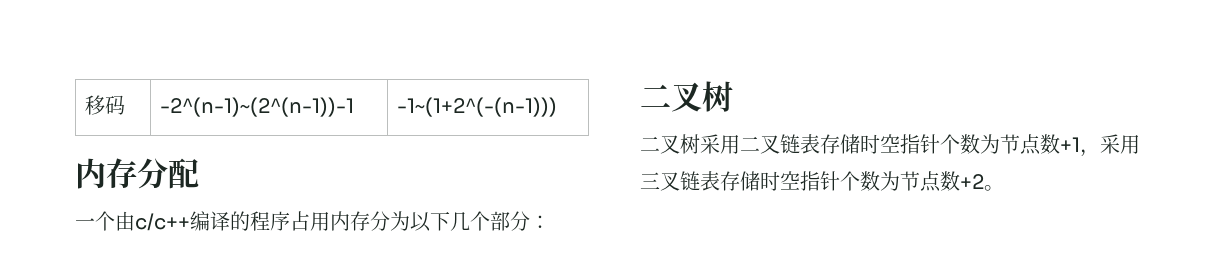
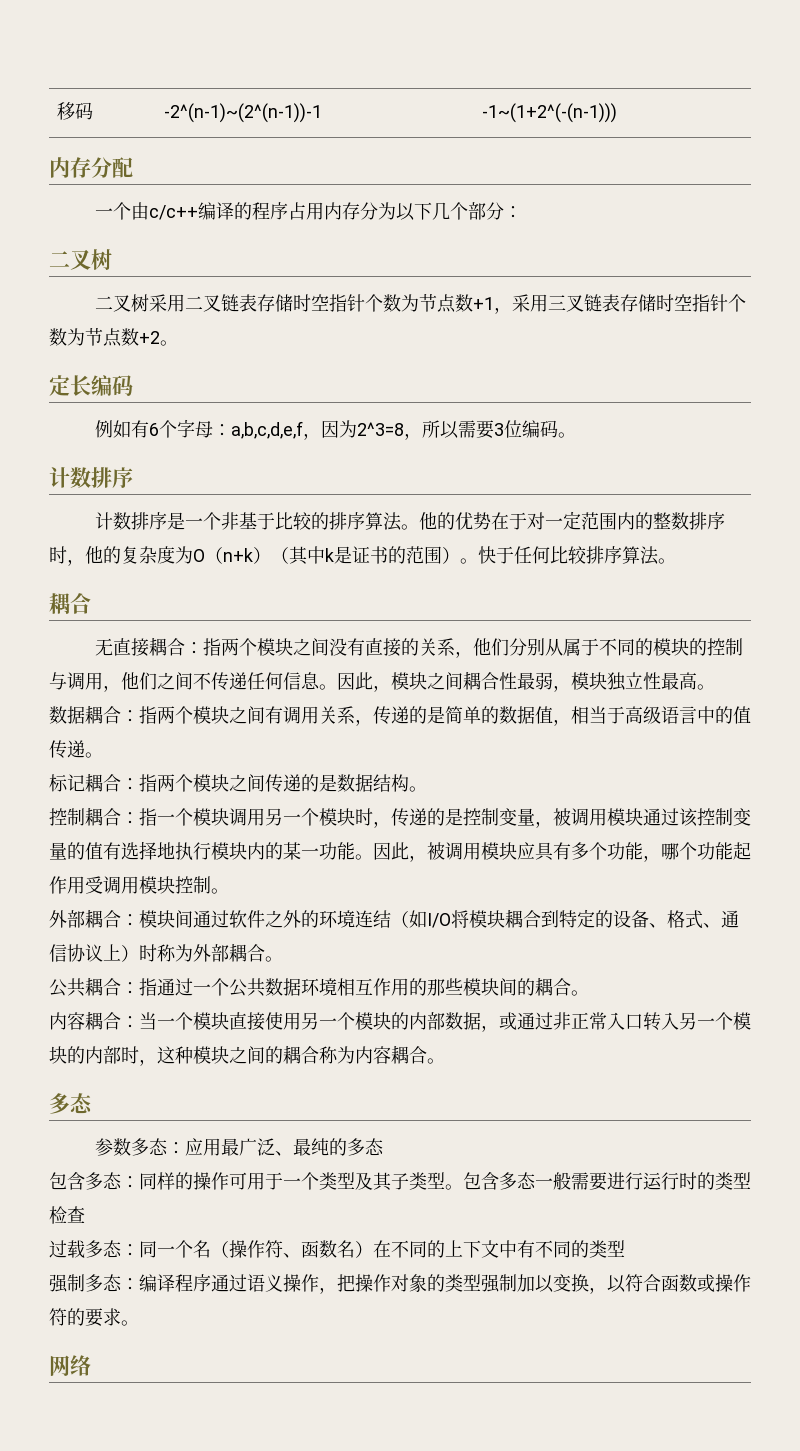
+ 定长编码
+ 例如有6个字母：a,b,c,d,e,f，因为2^3=8，所以需要3位编码。
+ 计数排序
+ 计数排序是一个非基于比较的排序算法。他的优势在于对一定范围内的整数排序时，他的复杂度为O（n+k）（其中k是证书的范围）。快于任何比较排序算法。
+ 耦合
+ 无直接耦合：指两个模块之间没有直接的关系，他们分别从属于不同的模块的控制与调用，他们之间不传递任何信息。因此，模块之间耦合性最弱，模块独立性最高。
+ 数据耦合：指两个模块之间有调用关系，传递的是简单的数据值，相当于高级语言中的值传递。
+ 标记耦合：指两个模块之间传递的是数据结构。
+ 控制耦合：指一个模块调用另一个模块时，传递的是控制变量，被调用模块通过该控制变量的值有选择地执行模块内的某一功能。因此，被调用模块应具有多个功能，哪个功能起作用受调用模块控制。
+ 外部耦合：模块间通过软件之外的环境连结（如I/O将模块耦合到特定的设备、格式、通信协议上）时称为外部耦合。
+ 公共耦合：指通过一个公共数据环境相互作用的那些模块间的耦合。
+ 内容耦合：当一个模块直接使用另一个模块的内部数据，或通过非正常入口转入另一个模块的内部时，这种模块之间的耦合称为内容耦合。
+ 多态
+ 参数多态：应用最广泛、最纯的多态
+ 包含多态：同样的操作可用于一个类型及其子类型。包含多态一般需要进行运行时的类型检查
+ 过载多态：同一个名（操作符、函数名）在不同的上下文中有不同的类型
+ 强制多态：编译程序通过语义操作，把操作对象的类型强制加以变换，以符合函数或操作符的要求。
+ 网络

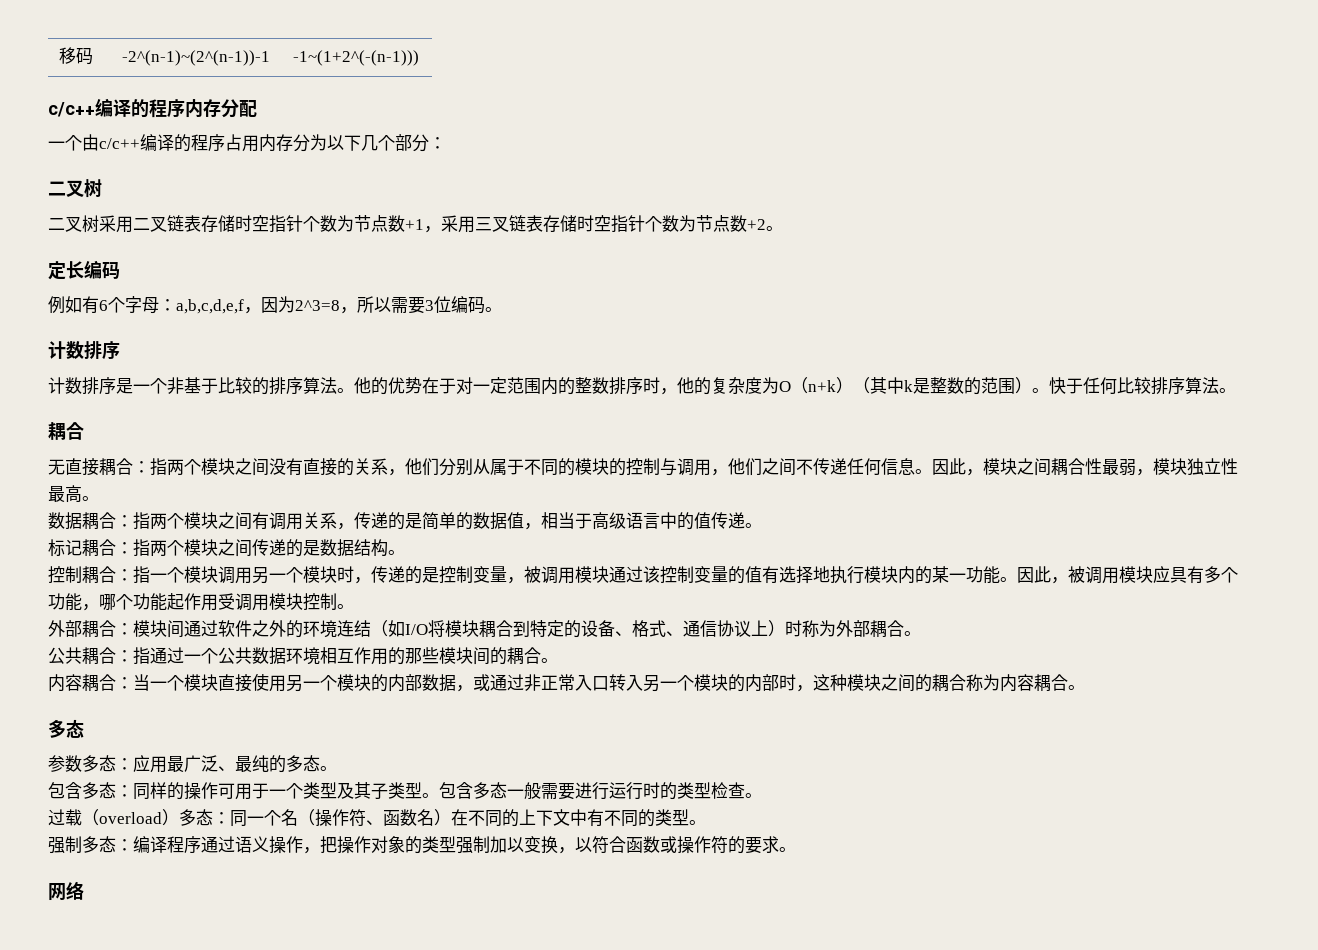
- 内存分配
+ c/c++编译的程序内存分配
- 他的优势在于对一定范围内的整数排序时，他的复杂度为O（n+k）（其中k是证书的范围）。
+ 他的优势在于对一定范围内的整数排序时，他的复杂度为O（n+k）（其中k是整数的范围）。
- 参数多态：应用最广泛、最纯的多态
+ 参数多态：应用最广泛、最纯的多态。
- 包含多态一般需要进行运行时的类型检查
+ 包含多态一般需要进行运行时的类型检查。
- 过载多态：同一个名（操作符、函数名）在不同的上下文中有不同的类型
+ 过载（overload）多态：同一个名（操作符、函数名）在不同的上下文中有不同的类型。

